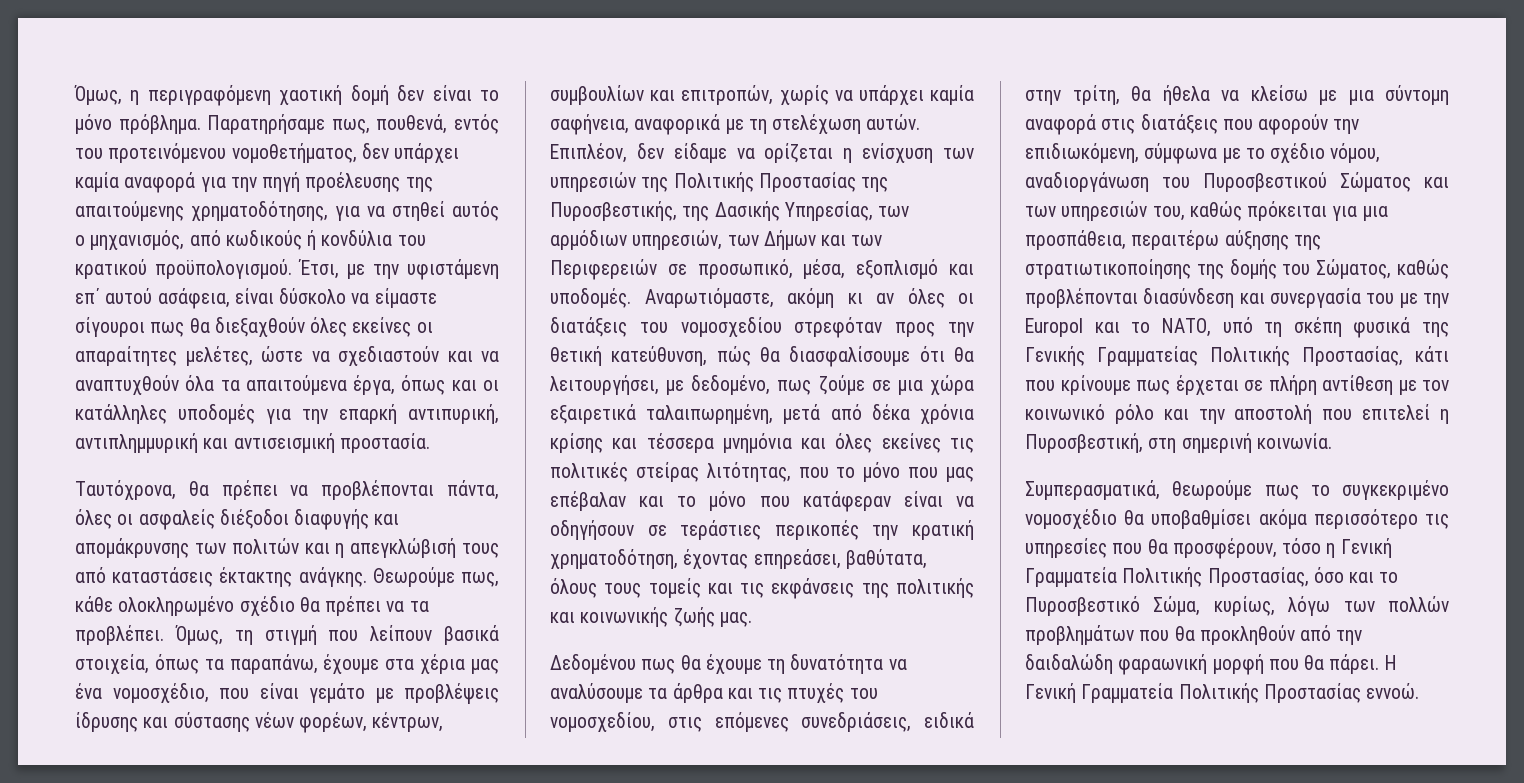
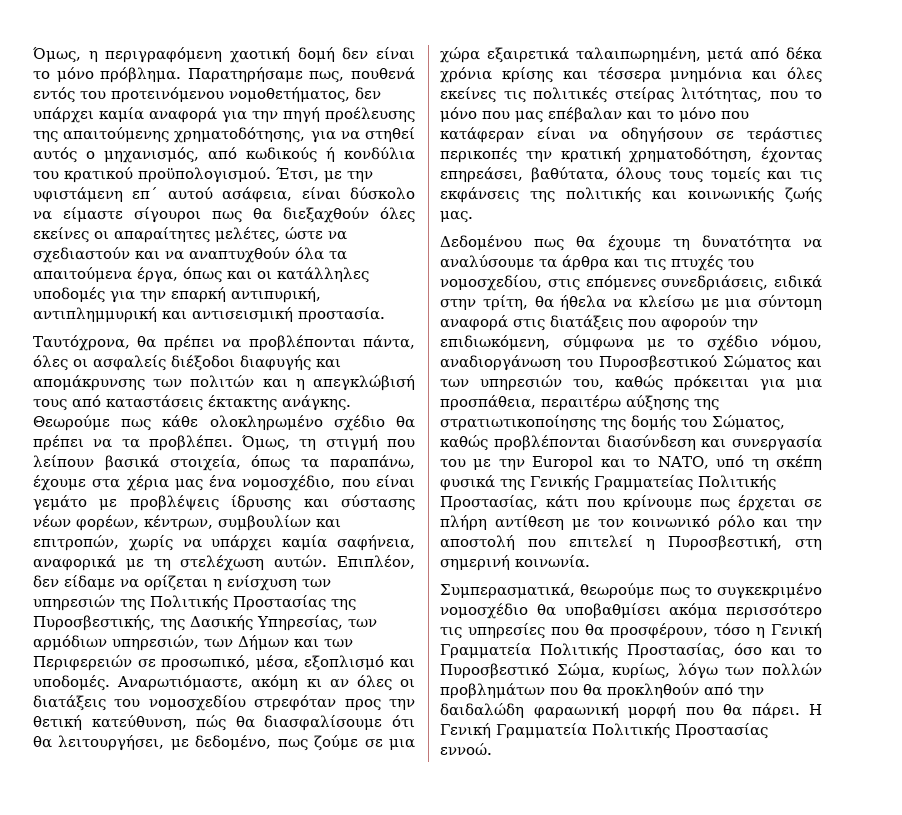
- Παρατηρήσαμε πως, πουθενά, εντός του προτεινόμενου νομοθετήματος, δεν υπάρχει καμία αναφορά για την πηγή προέλευσης της απαιτούμενης χρηματοδότησης, για να στηθεί αυτός ο μηχανισμός, από κωδικούς ή κονδύλια του κρατικού προϋπολογισμού.
+ Παρατηρήσαμε πως, πουθενά εντός του προτεινόμενου νομοθετήματος, δεν υπάρχει καμία αναφορά για την πηγή προέλευσης της απαιτούμενης χρηματοδότησης, για να στηθεί αυτός ο μηχανισμός, από κωδικούς ή κονδύλια του κρατικού προϋπολογισμού.
- Θεωρούμε πως, κάθε ολοκληρωμένο σχέδιο θα πρέπει να τα προβλέπει.
+ Θεωρούμε πως κάθε ολοκληρωμένο σχέδιο θα πρέπει να τα προβλέπει.

